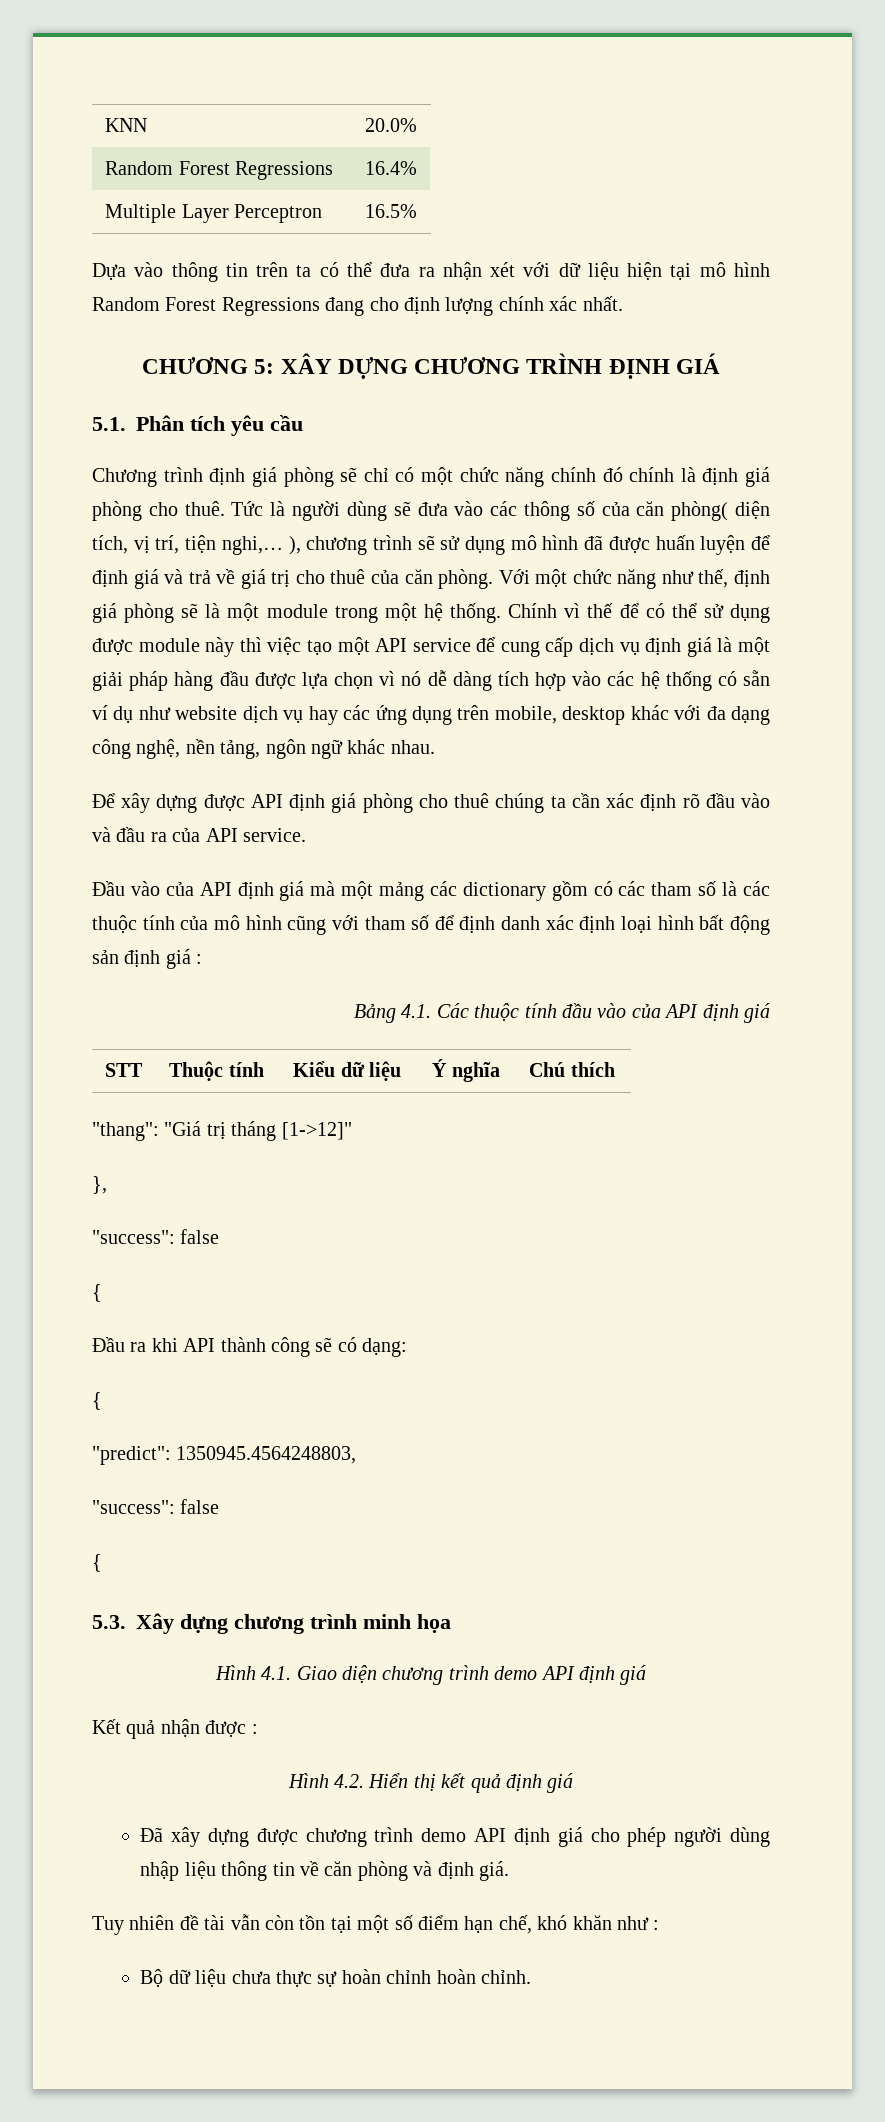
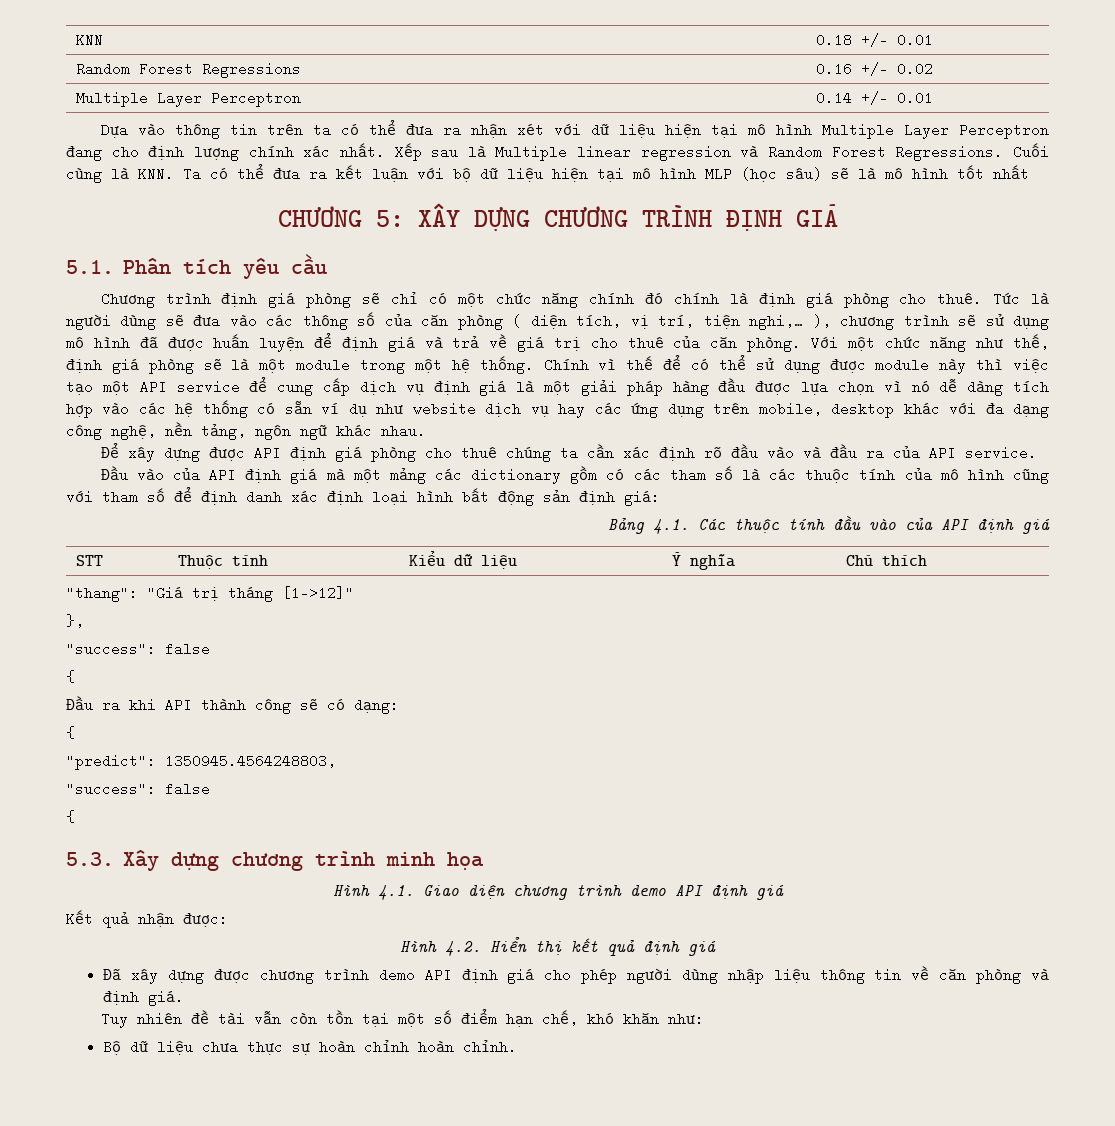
- KNN | 20.0%
+ KNN | 0.18 +/- 0.01
- Random Forest Regressions | 16.4%
+ Random Forest Regressions | 0.16 +/- 0.02
- Multiple Layer Perceptron | 16.5%
+ Multiple Layer Perceptron | 0.14 +/- 0.01
- Dựa vào thông tin trên ta có thể đưa ra nhận xét với dữ liệu hiện tại mô hình Random Forest Regressions đang cho định lượng chính xác nhất.
+ Dựa vào thông tin trên ta có thể đưa ra nhận xét với dữ liệu hiện tại mô hình Multiple Layer Perceptron đang cho định lượng chính xác nhất. Xếp sau là Multiple linear regression và Random Forest Regressions. Cuối cùng là KNN. Ta có thể đưa ra kết luận với bộ dữ liệu hiện tại mô hình MLP (học sâu) sẽ là mô hình tốt nhất
- Tức là người dùng sẽ đưa vào các thông số của căn phòng( diện tích, vị trí, tiện nghi,… ), chương trình sẽ sử dụng mô hình đã được huấn luyện để định giá và trả về giá trị cho thuê của căn phòng.
+ Tức là người dùng sẽ đưa vào các thông số của căn phòng ( diện tích, vị trí, tiện nghi,… ), chương trình sẽ sử dụng mô hình đã được huấn luyện để định giá và trả về giá trị cho thuê của căn phòng.
- Đầu vào của API định giá mà một mảng các dictionary gồm có các tham số là các thuộc tính của mô hình cũng với tham số để định danh xác định loại hình bất động sản định giá :
+ Đầu vào của API định giá mà một mảng các dictionary gồm có các tham số là các thuộc tính của mô hình cũng với tham số để định danh xác định loại hình bất động sản định giá:
- Kết quả nhận được :
+ Kết quả nhận được:
- Tuy nhiên đề tài vẫn còn tồn tại một số điểm hạn chế, khó khăn như :
+ Tuy nhiên đề tài vẫn còn tồn tại một số điểm hạn chế, khó khăn như:

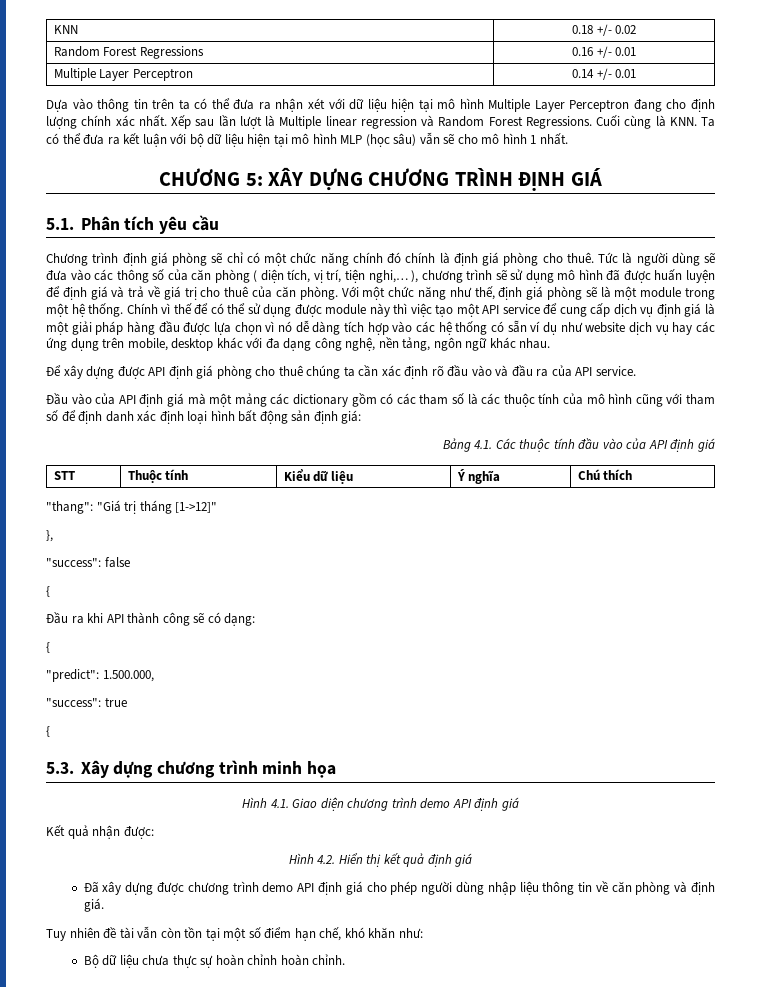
- KNN | 0.18 +/- 0.01
+ KNN | 0.18 +/- 0.02
- Random Forest Regressions | 0.16 +/- 0.02
+ Random Forest Regressions | 0.16 +/- 0.01
- Xếp sau là Multiple linear regression và Random Forest Regressions.
+ Xếp sau lần lượt là Multiple linear regression và Random Forest Regressions.
- Cuối cùng là KNN. Ta có thể đưa ra kết luận với bộ dữ liệu hiện tại mô hình MLP (học sâu) sẽ là mô hình tốt nhất
+ Cuối cùng là KNN. Ta có thể đưa ra kết luận với bộ dữ liệu hiện tại mô hình MLP (học sâu) vẫn sẽ cho mô hình 1 nhất.
- "predict": 1350945.4564248803,
- "success": false
+ "predict": 1.500.000,
+ "success": true

